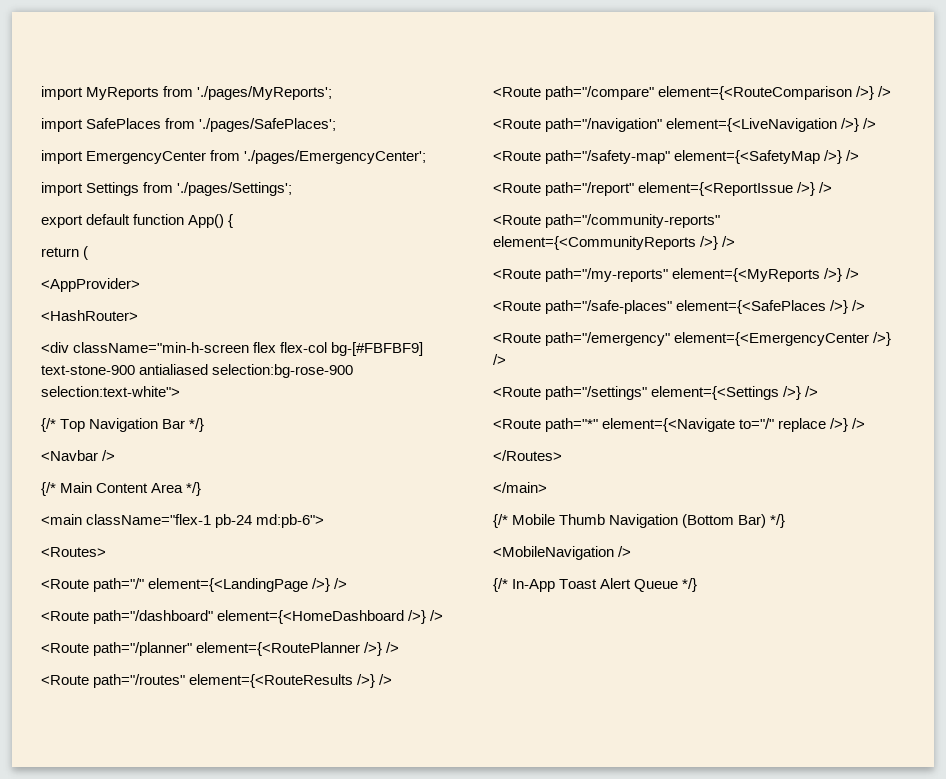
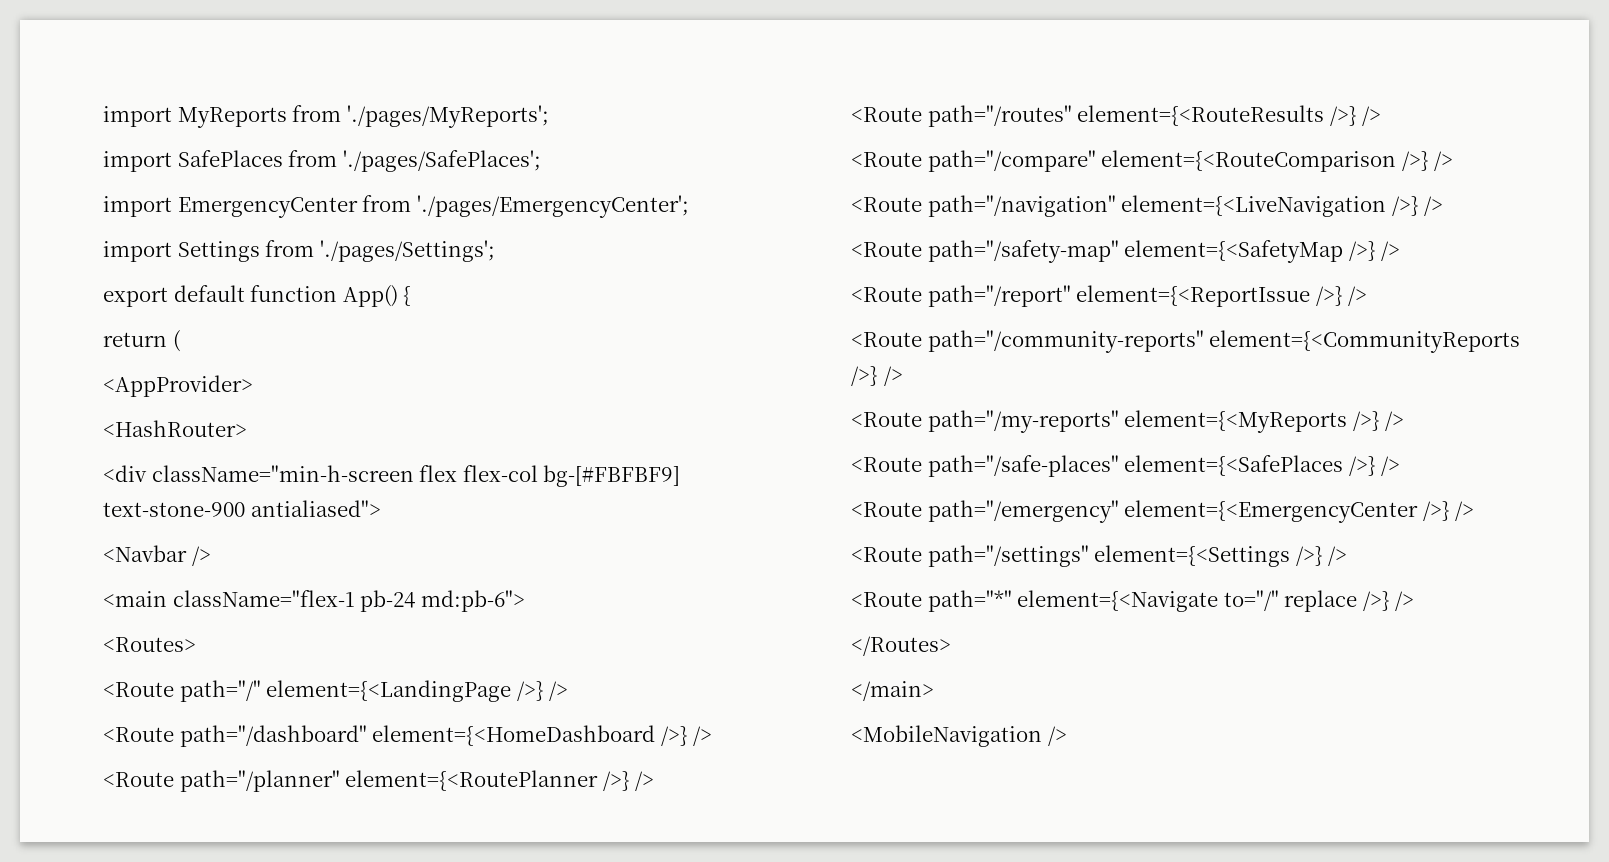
- <div className="min-h-screen flex flex-col bg-[#FBFBF9] text-stone-900 antialiased selection:bg-rose-900 selection:text-white">
- {/* Top Navigation Bar */}
+ <div className="min-h-screen flex flex-col bg-[#FBFBF9] text-stone-900 antialiased">
  <Navbar />
- {/* Main Content Area */}
- {/* Mobile Thumb Navigation (Bottom Bar) */}
  <MobileNavigation />
- {/* In-App Toast Alert Queue */}

